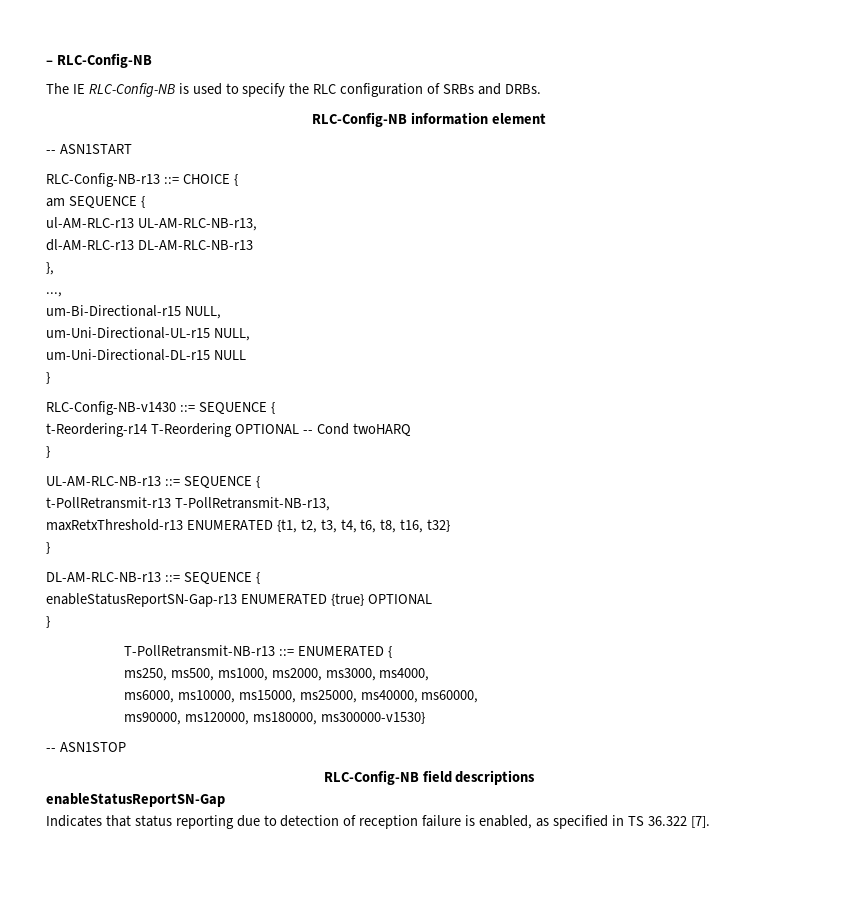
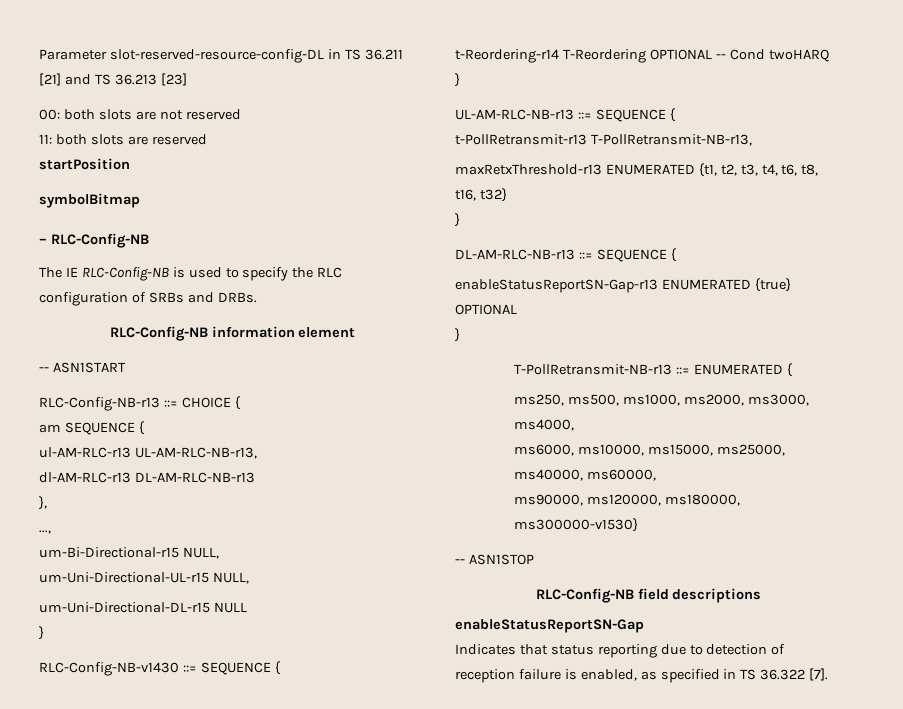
+ Parameter slot-reserved-resource-config-DL in TS 36.211 [21] and TS 36.213 [23]
+ 00: both slots are not reserved
+ 11: both slots are reserved
+ startPosition
+ symbolBitmap

